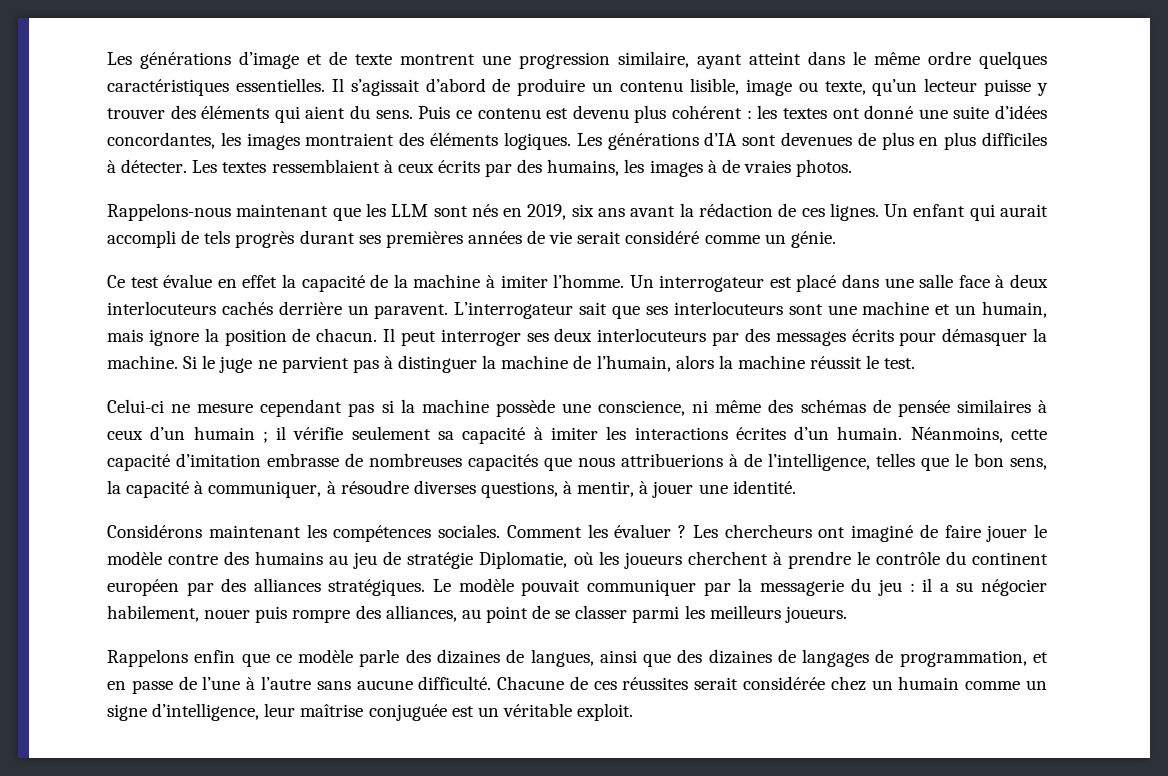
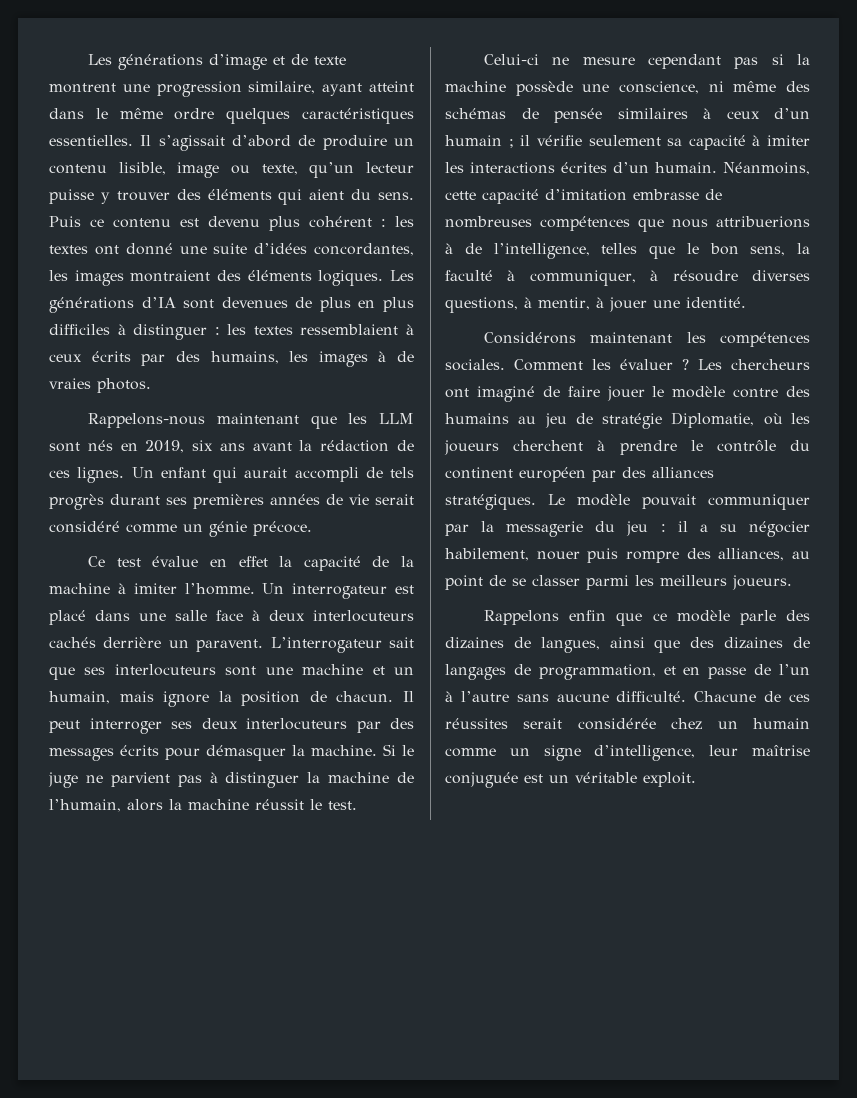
- Les générations d’IA sont devenues de plus en plus difficiles à détecter. Les textes ressemblaient à ceux écrits par des humains, les images à de vraies photos.
+ Les générations d’IA sont devenues de plus en plus difficiles à distinguer : les textes ressemblaient à ceux écrits par des humains, les images à de vraies photos.
- Un enfant qui aurait accompli de tels progrès durant ses premières années de vie serait considéré comme un génie.
+ Un enfant qui aurait accompli de tels progrès durant ses premières années de vie serait considéré comme un génie précoce.
- Néanmoins, cette capacité d’imitation embrasse de nombreuses capacités que nous attribuerions à de l’intelligence, telles que le bon sens, la capacité à communiquer, à résoudre diverses questions, à mentir, à jouer une identité.
+ Néanmoins, cette capacité d’imitation embrasse de nombreuses compétences que nous attribuerions à de l’intelligence, telles que le bon sens, la faculté à communiquer, à résoudre diverses questions, à mentir, à jouer une identité.
- Rappelons enfin que ce modèle parle des dizaines de langues, ainsi que des dizaines de langages de programmation, et en passe de l’une à l’autre sans aucune difficulté.
+ Rappelons enfin que ce modèle parle des dizaines de langues, ainsi que des dizaines de langages de programmation, et en passe de l’un à l’autre sans aucune difficulté.

